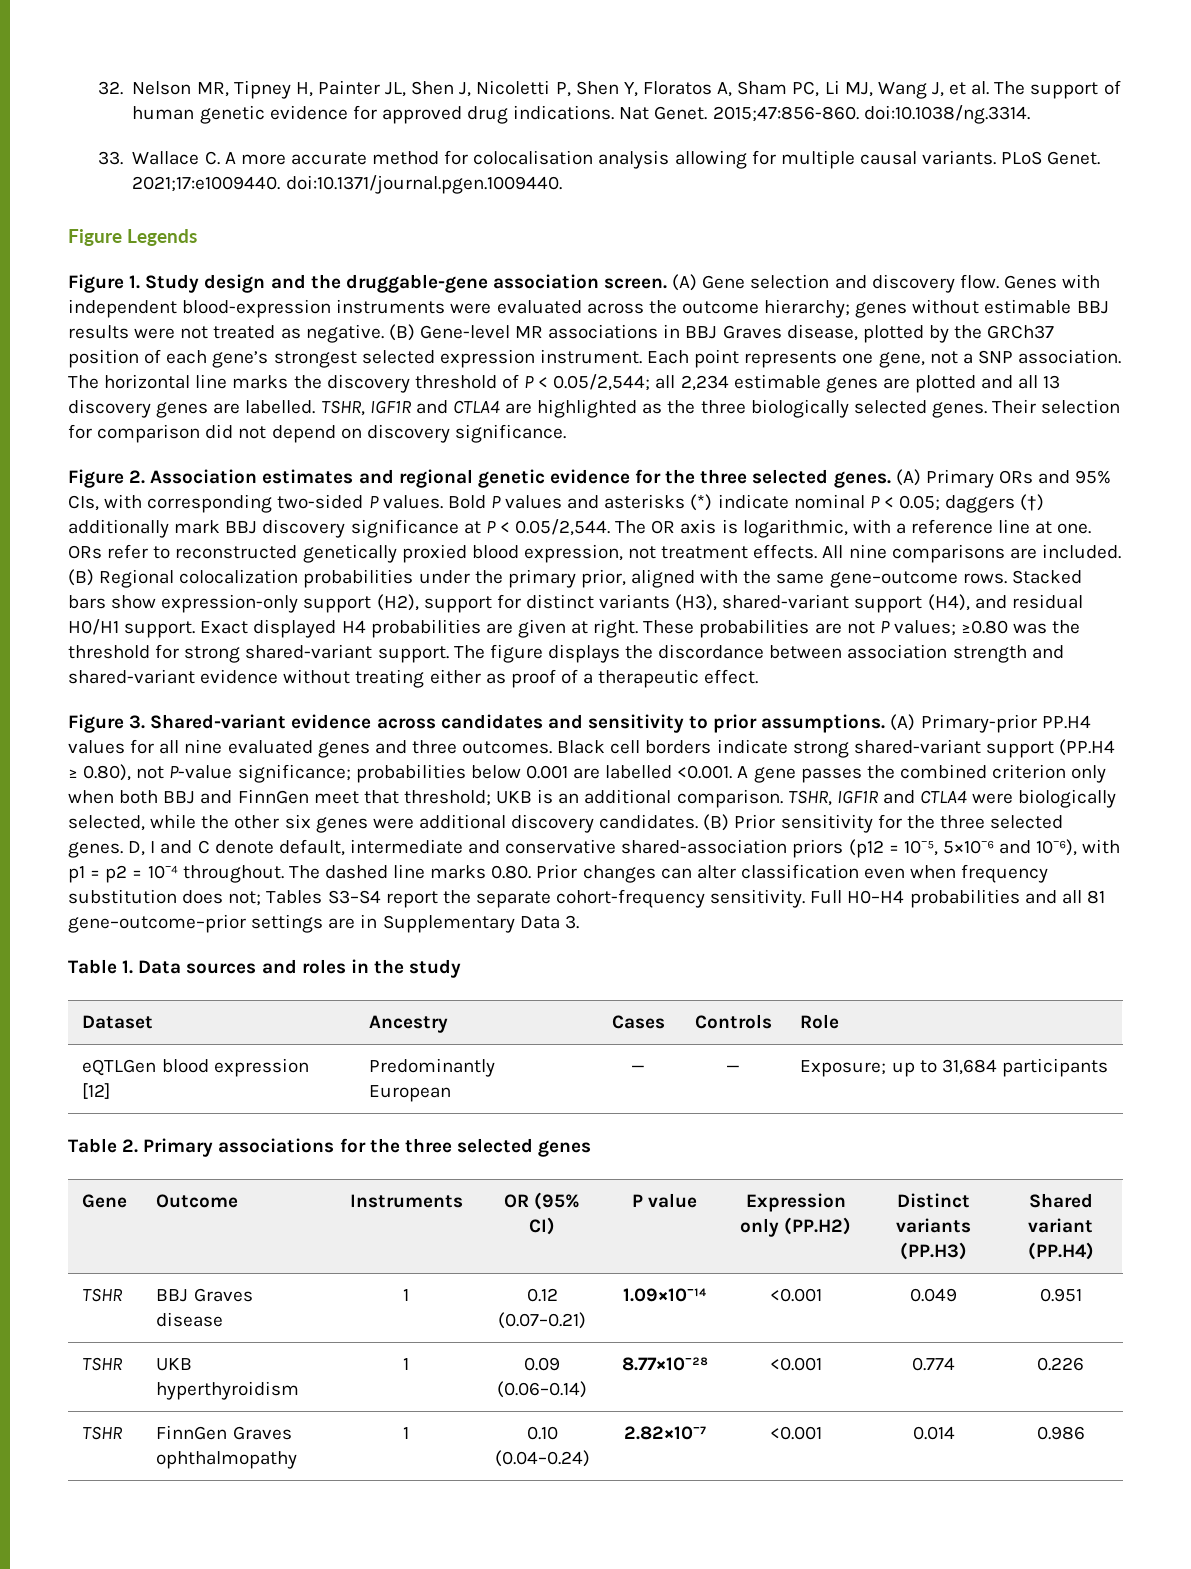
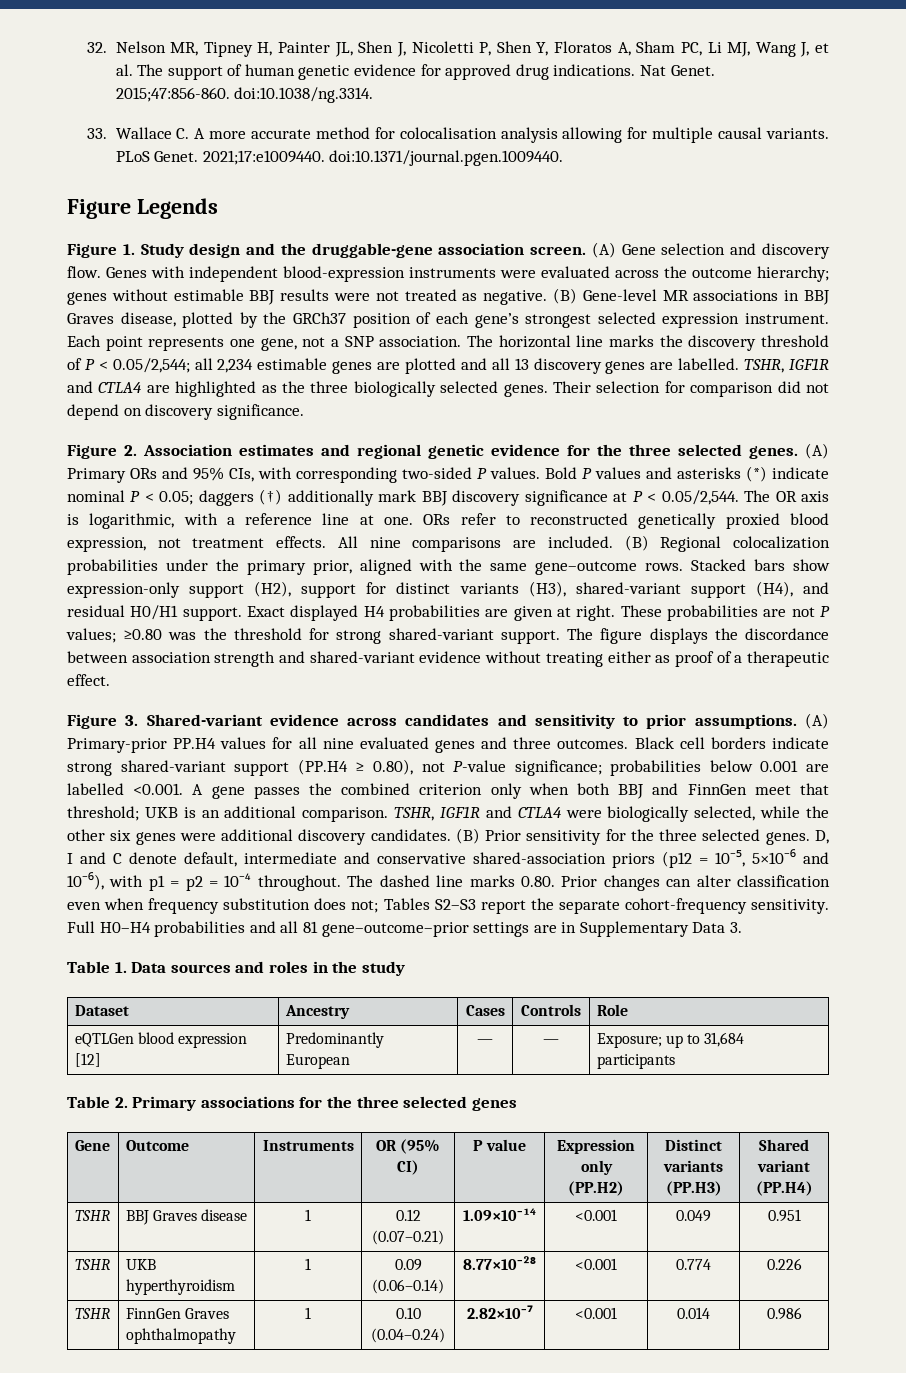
- The dashed line marks 0.80. Prior changes can alter classification even when frequency substitution does not; Tables S3–S4 report the separate cohort-frequency sensitivity.
+ The dashed line marks 0.80. Prior changes can alter classification even when frequency substitution does not; Tables S2–S3 report the separate cohort-frequency sensitivity.

